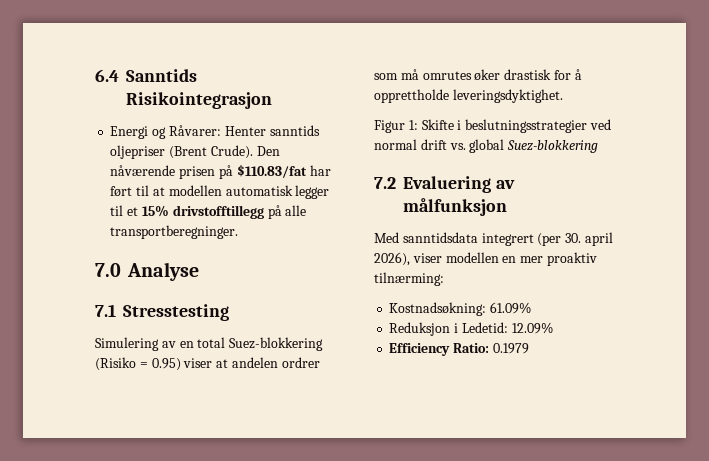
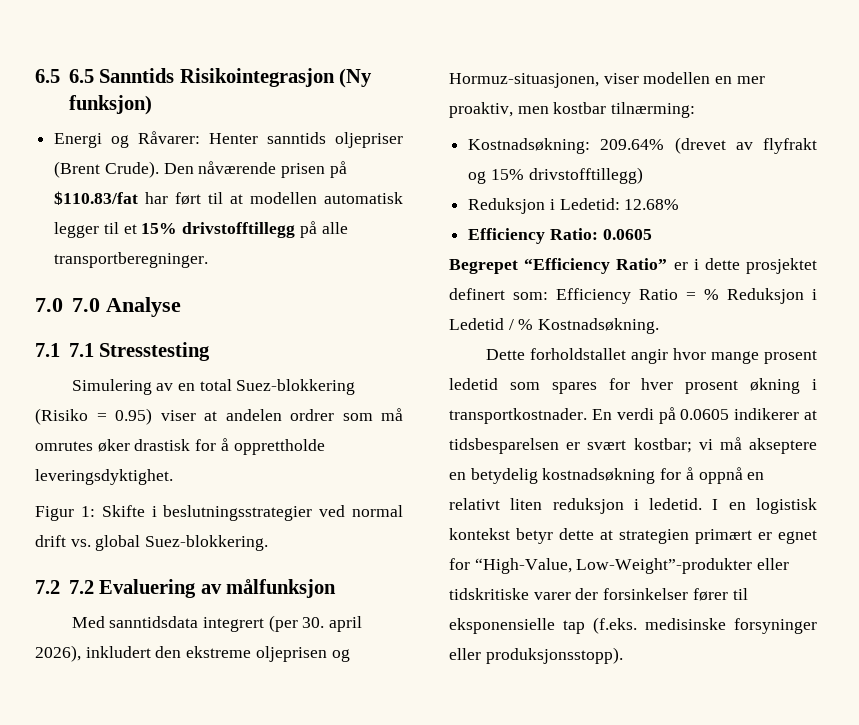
- 6.4 Sanntids Risikointegrasjon
+ 6.5 6.5 Sanntids Risikointegrasjon (Ny funksjon)
- 7.0 Analyse
+ 7.0 7.0 Analyse
- 7.1 Stresstesting
+ 7.1 7.1 Stresstesting
- Figur 1: Skifte i beslutningsstrategier ved normal drift vs. global Suez-blokkering
- 7.2 Evaluering av målfunksjon
+ Figur 1: Skifte i beslutningsstrategier ved normal drift vs. global Suez-blokkering.
+ 7.2 7.2 Evaluering av målfunksjon
- Med sanntidsdata integrert (per 30. april 2026), viser modellen en mer proaktiv tilnærming:
+ Med sanntidsdata integrert (per 30. april 2026), inkludert den ekstreme oljeprisen og Hormuz-situasjonen, viser modellen en mer proaktiv, men kostbar tilnærming:
- Kostnadsøkning: 61.09%
+ Kostnadsøkning: 209.64% (drevet av flyfrakt og 15% drivstofftillegg)
- Reduksjon i Ledetid: 12.09%
+ Reduksjon i Ledetid: 12.68%
- Efficiency Ratio: 0.1979
+ Efficiency Ratio: 0.0605
+ Begrepet “Efficiency Ratio” er i dette prosjektet definert som: Efficiency Ratio = % Reduksjon i Ledetid / % Kostnadsøkning.
+ Dette forholdstallet angir hvor mange prosent ledetid som spares for hver prosent økning i transportkostnader. En verdi på 0.0605 indikerer at tidsbesparelsen er svært kostbar; vi må akseptere en betydelig kostnadsøkning for å oppnå en relativt liten reduksjon i ledetid. I en logistisk kontekst betyr dette at strategien primært er egnet for “High-Value, Low-Weight”-produkter eller tidskritiske varer der forsinkelser fører til eksponensielle tap (f.eks. medisinske forsyninger eller produksjonsstopp).

